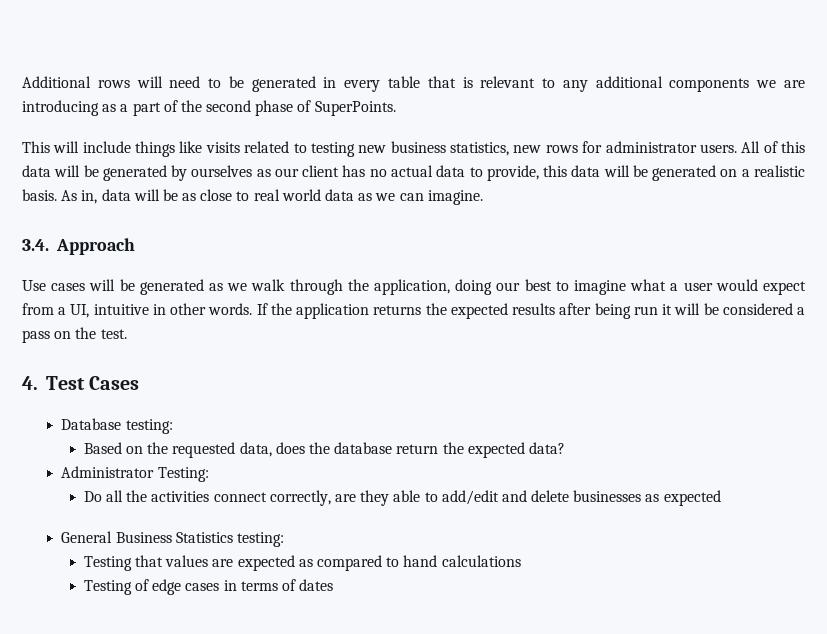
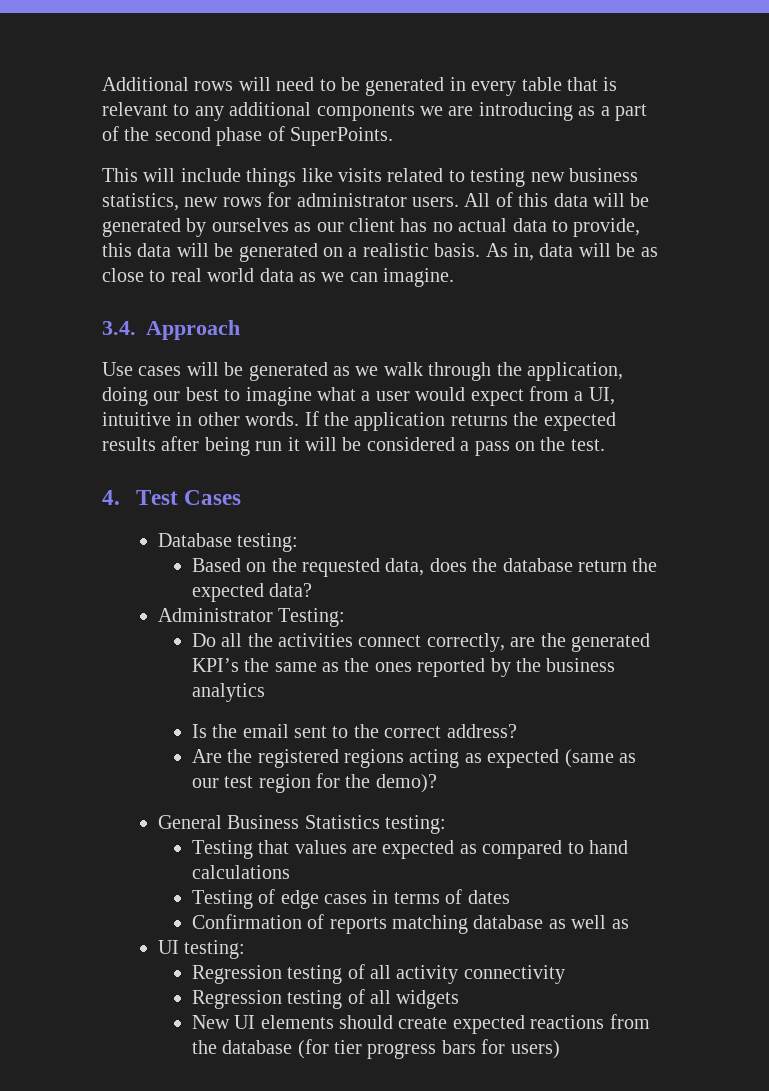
- Do all the activities connect correctly, are they able to add/edit and delete businesses as expected
+ Do all the activities connect correctly, are the generated KPI’s the same as the ones reported by the business analytics
+ Is the email sent to the correct address?
+ Are the registered regions acting as expected (same as our test region for the demo)?
+ Confirmation of reports matching database as well as
+ UI testing:
+ Regression testing of all activity connectivity
+ Regression testing of all widgets
+ New UI elements should create expected reactions from the database (for tier progress bars for users)

